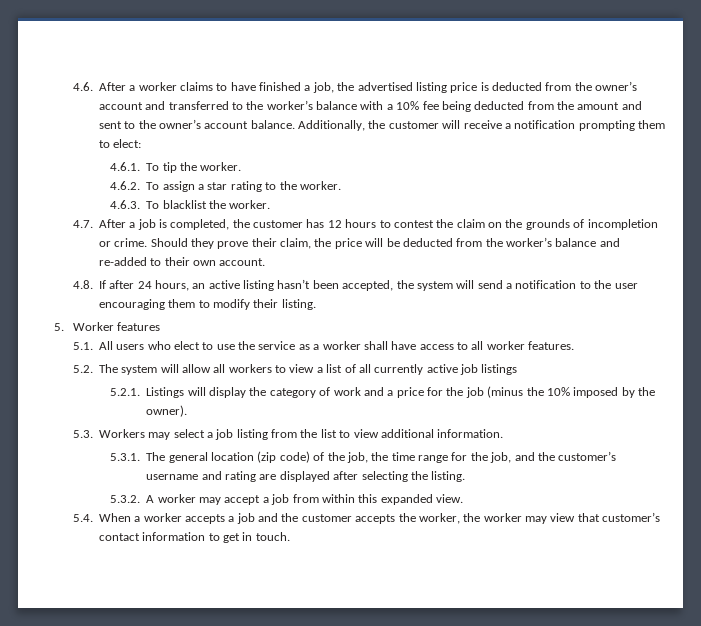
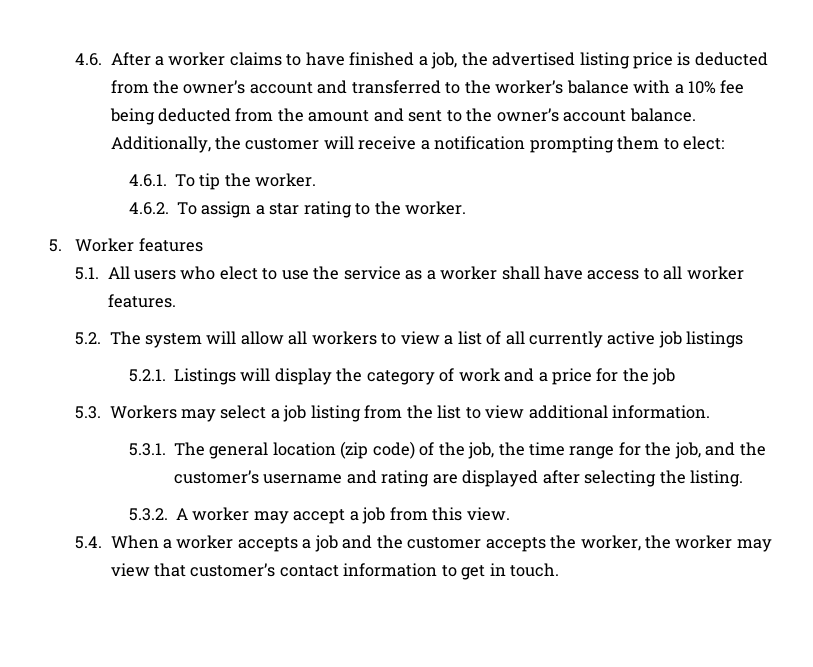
- 4.6.3. To blacklist the worker.
- 4.7. After a job is completed, the customer has 12 hours to contest the claim on the grounds of incompletion or crime. Should they prove their claim, the price will be deducted from the worker’s balance and re-added to their own account.
- 4.8. If after 24 hours, an active listing hasn’t been accepted, the system will send a notification to the user encouraging them to modify their listing.
- 5.2.1. Listings will display the category of work and a price for the job (minus the 10% imposed by the owner).
+ 5.2.1. Listings will display the category of work and a price for the job
- 5.3.2. A worker may accept a job from within this expanded view.
+ 5.3.2. A worker may accept a job from this view.

